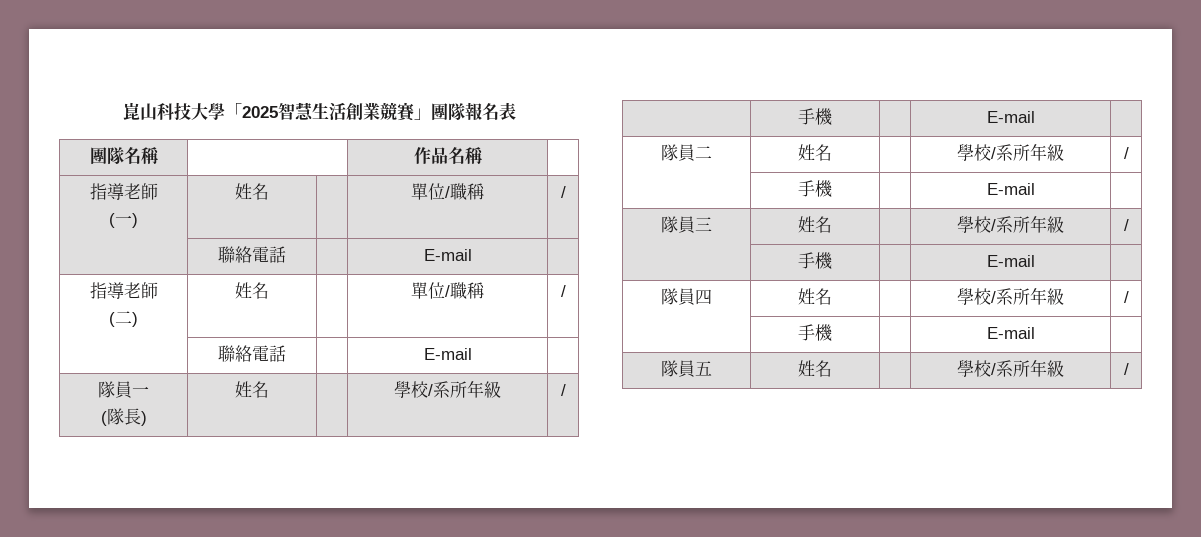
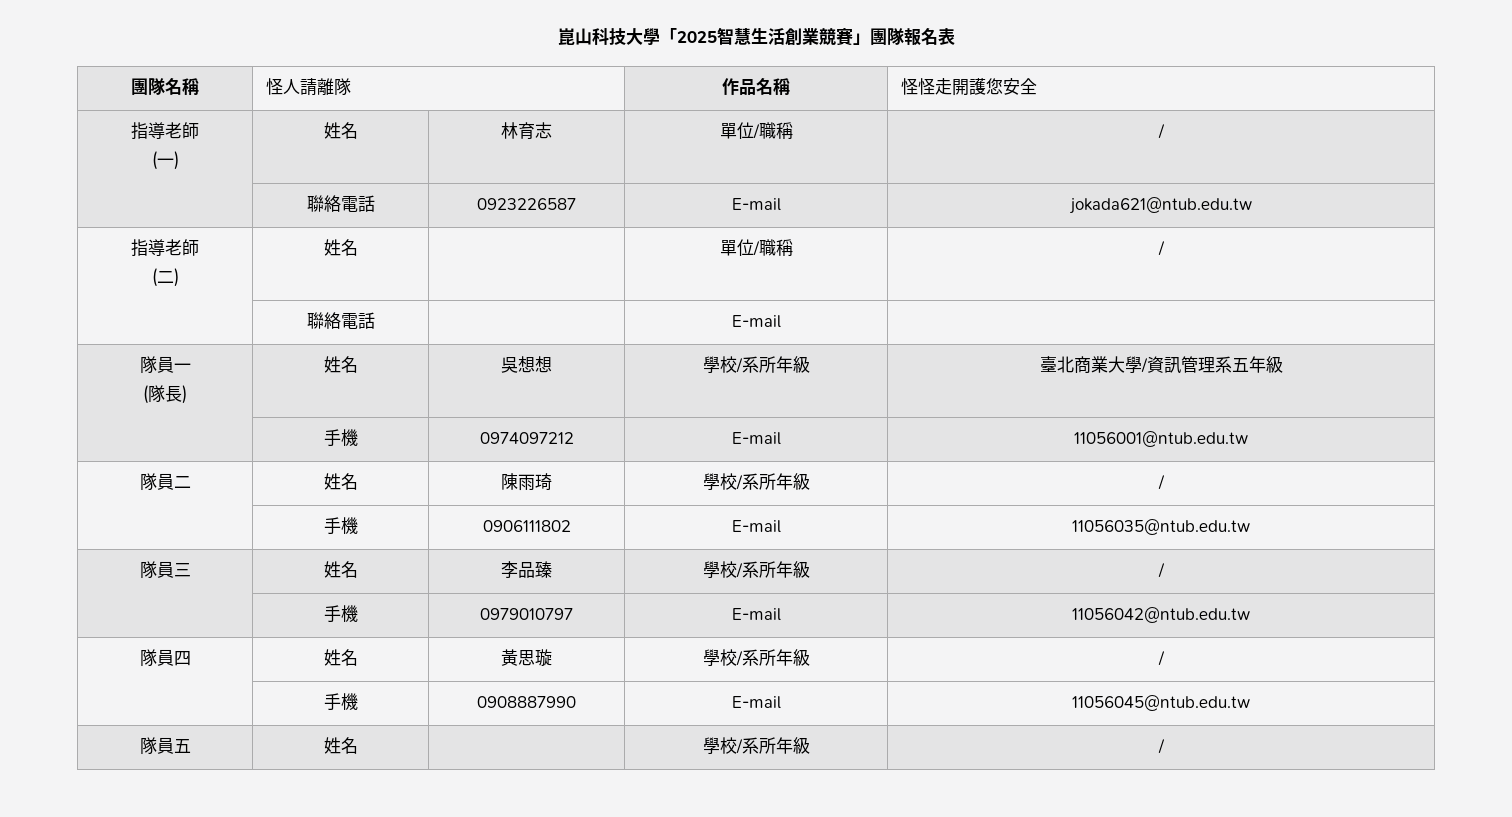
- 團隊名稱 | | 作品名稱 |
+ 團隊名稱 | 怪人請離隊 | 作品名稱 | 怪怪走開護您安全
  指導老師
- (一) | 姓名 | | 單位/職稱 | /
- | 聯絡電話 | | E-mail |
+ (一) | 姓名 | 林育志 | 單位/職稱 | /
+ | 聯絡電話 | 0923226587 | E-mail | jokada621@ntub.edu.tw
  隊員一
- (隊長) | 姓名 | | 學校/系所年級 | /
- | 手機 | | E-mail |
- 隊員二 | 姓名 | | 學校/系所年級 | /
- | 手機 | | E-mail |
- 隊員三 | 姓名 | | 學校/系所年級 | /
- | 手機 | | E-mail |
- 隊員四 | 姓名 | | 學校/系所年級 | /
- | 手機 | | E-mail |
+ (隊長) | 姓名 | 吳想想 | 學校/系所年級 | 臺北商業大學/資訊管理系五年級
+ | 手機 | 0974097212 | E-mail | 11056001@ntub.edu.tw
+ 隊員二 | 姓名 | 陳雨琦 | 學校/系所年級 | /
+ | 手機 | 0906111802 | E-mail | 11056035@ntub.edu.tw
+ 隊員三 | 姓名 | 李品臻 | 學校/系所年級 | /
+ | 手機 | 0979010797 | E-mail | 11056042@ntub.edu.tw
+ 隊員四 | 姓名 | 黃思璇 | 學校/系所年級 | /
+ | 手機 | 0908887990 | E-mail | 11056045@ntub.edu.tw

